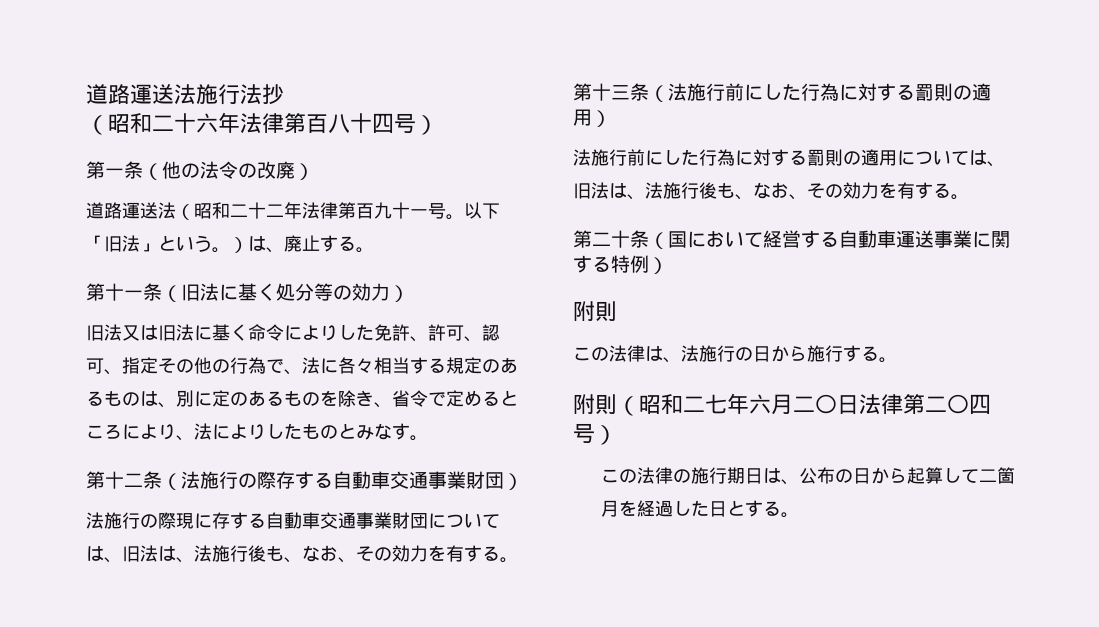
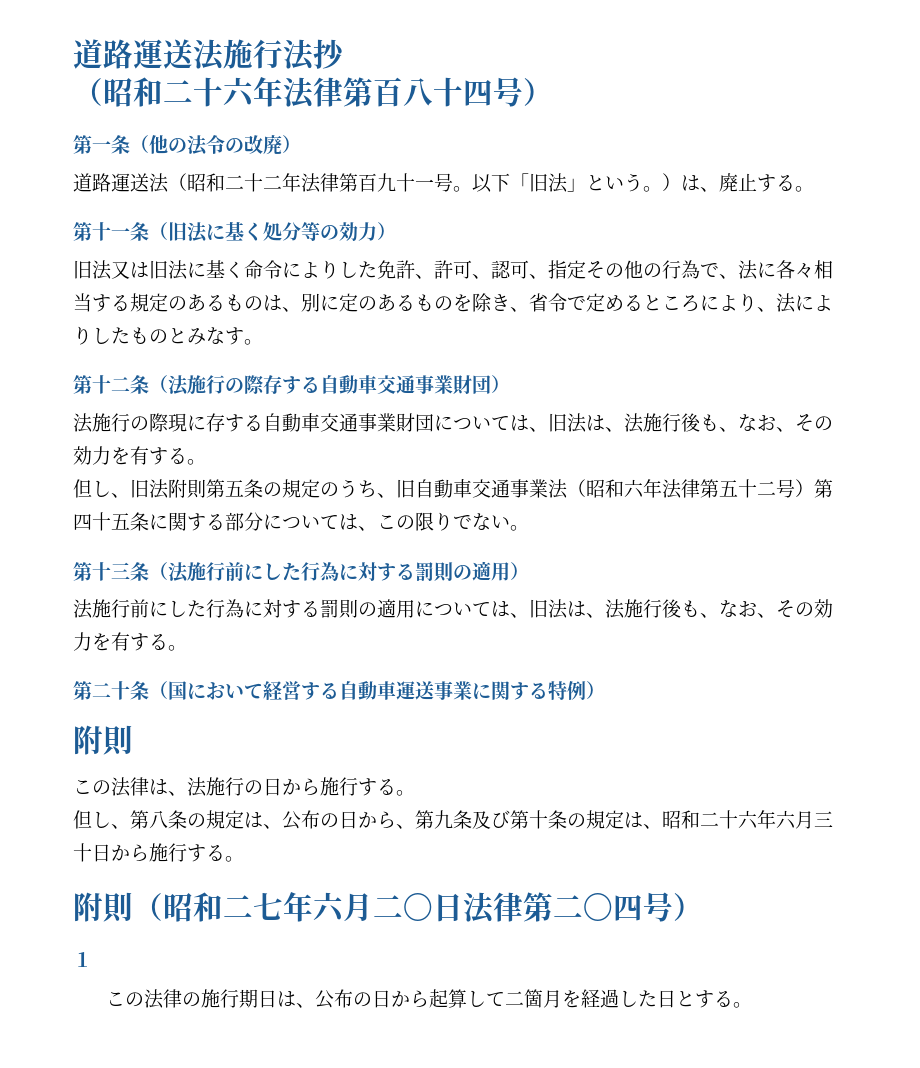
+ 但し、旧法附則第五条の規定のうち、旧自動車交通事業法（昭和六年法律第五十二号）第四十五条に関する部分については、この限りでない。
+ 但し、第八条の規定は、公布の日から、第九条及び第十条の規定は、昭和二十六年六月三十日から施行する。
+ １

